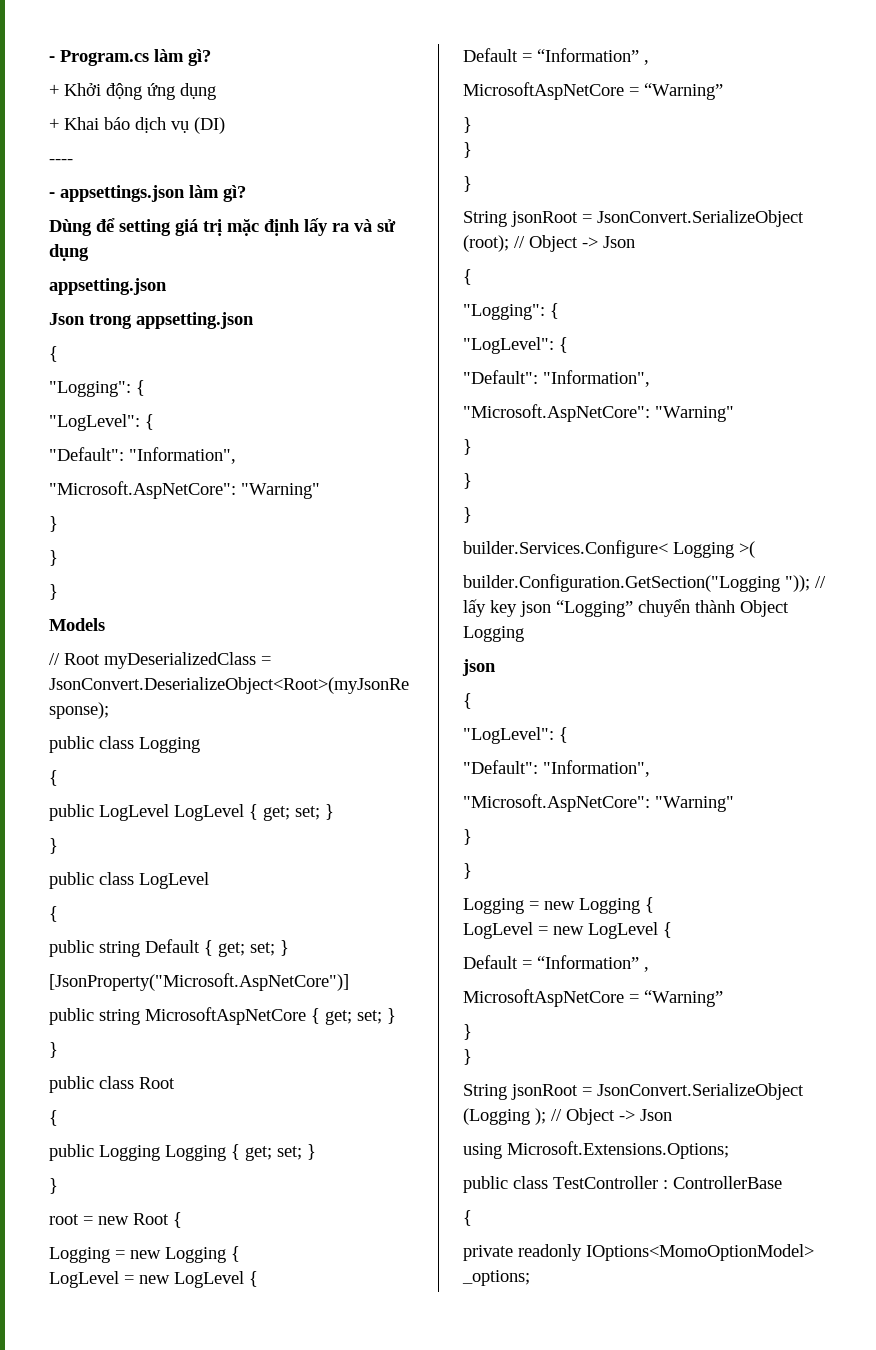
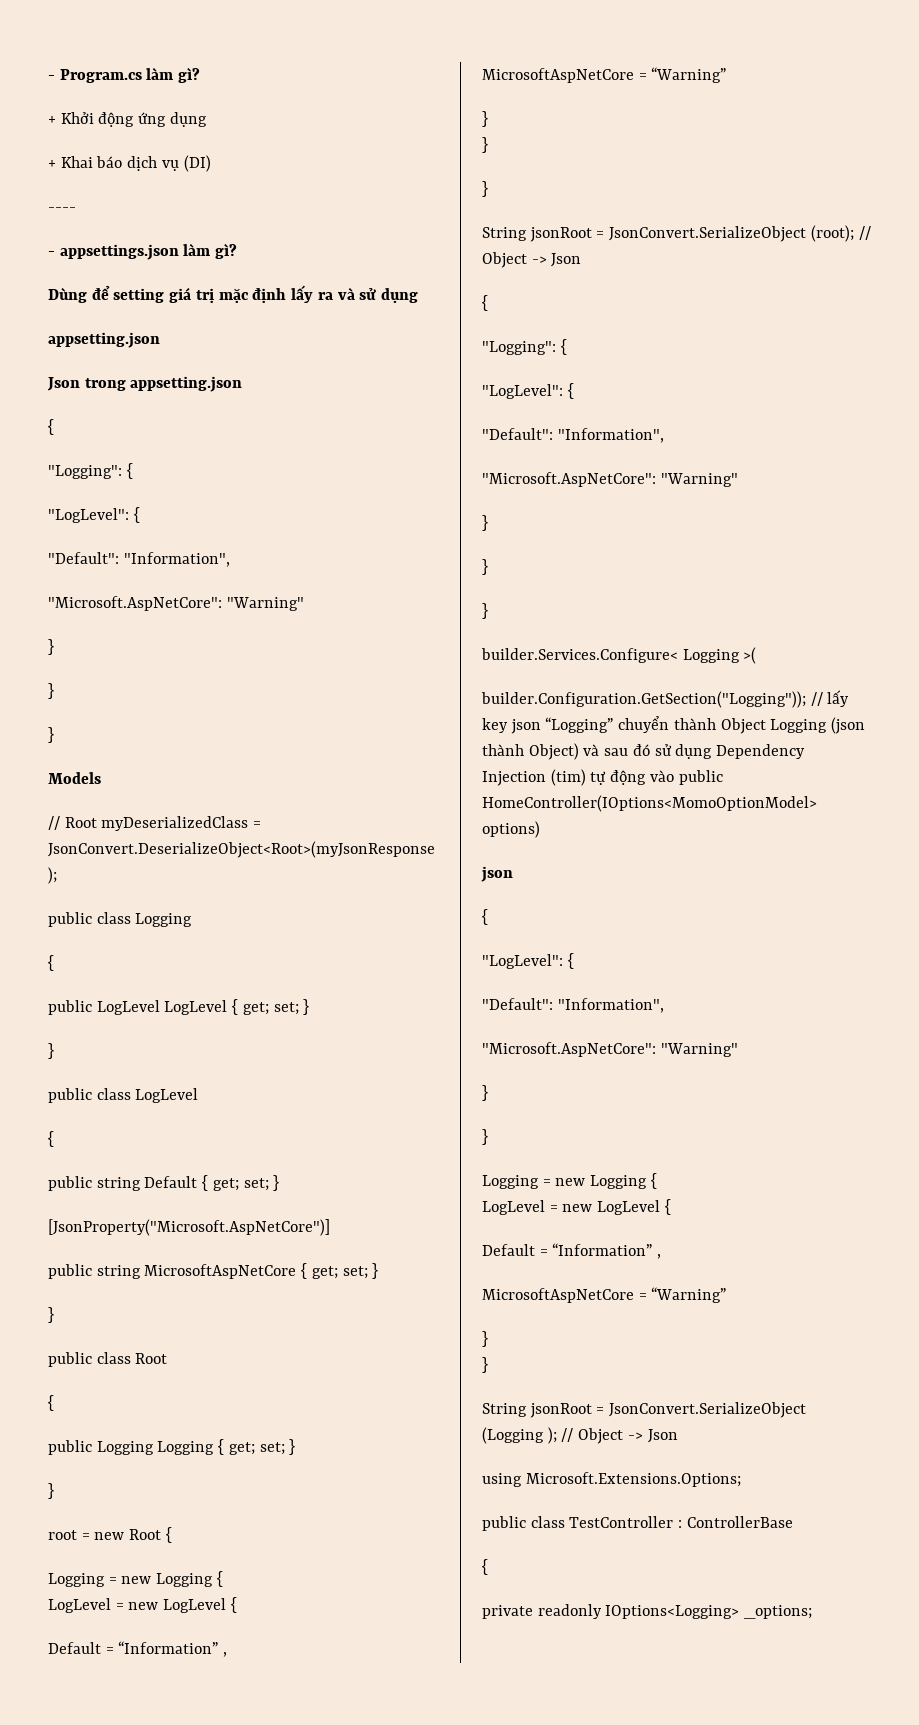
- builder.Configuration.GetSection("Logging ")); // lấy key json “Logging” chuyển thành Object Logging
+ builder.Configuration.GetSection("Logging")); // lấy key json “Logging” chuyển thành Object Logging (json thành Object) và sau đó sử dụng Dependency Injection (tim) tự động vào public HomeController(IOptions<MomoOptionModel> options)
- private readonly IOptions<MomoOptionModel> _options;
+ private readonly IOptions<Logging> _options;

